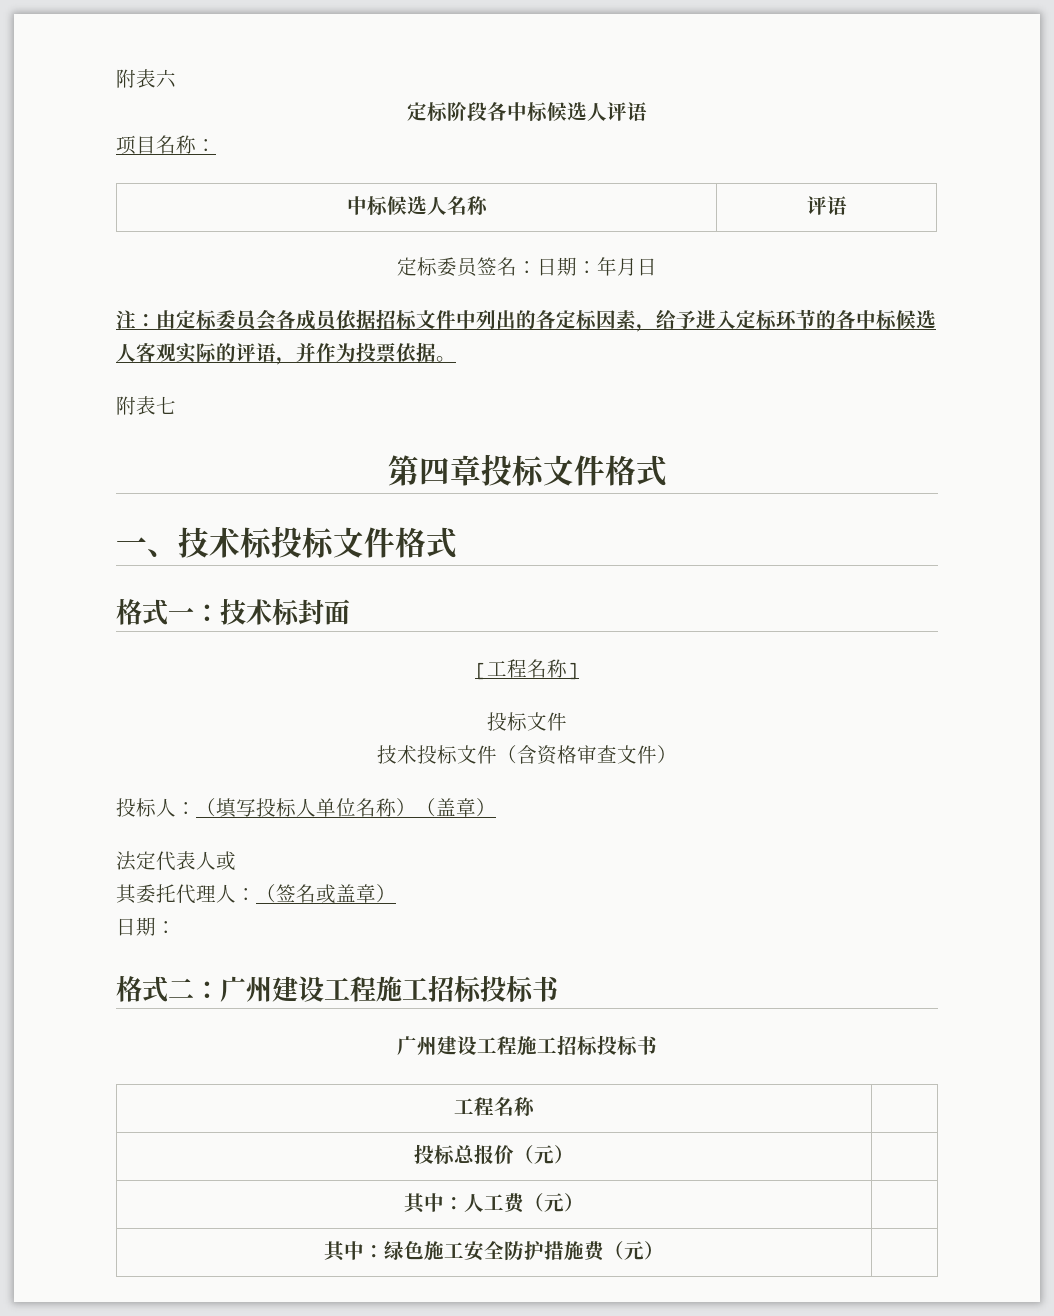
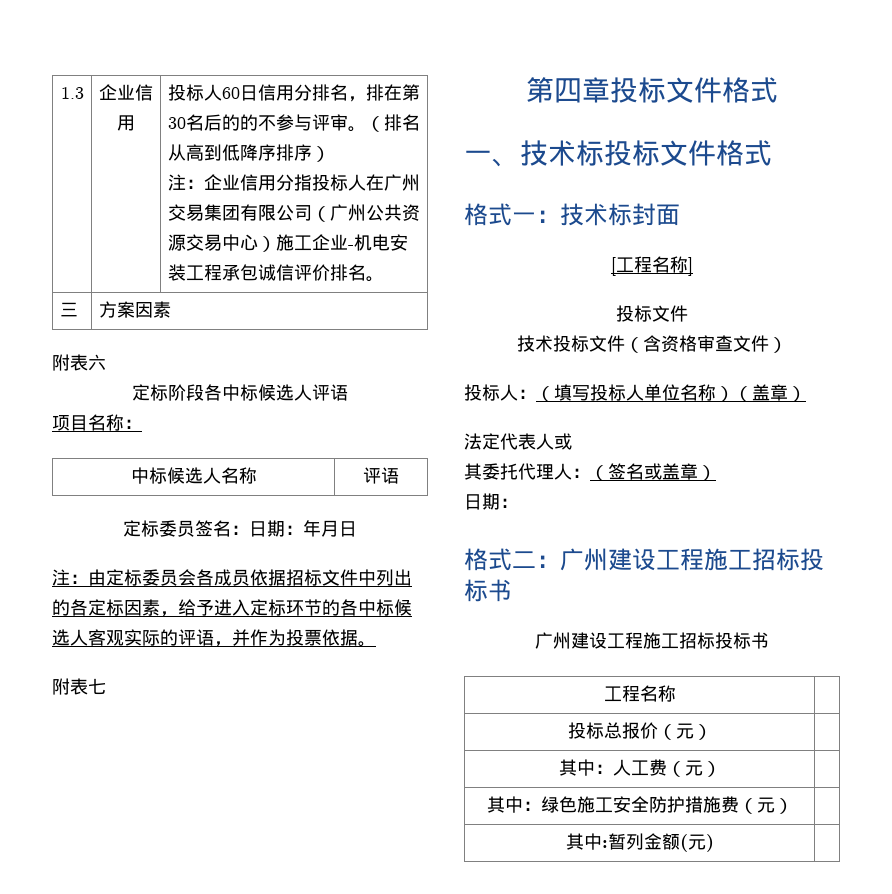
+ 1.3 | 企业信用 | 投标人60日信用分排名，排在第30名后的的不参与评审。（排名从高到低降序排序）
+ 注：企业信用分指投标人在广州交易集团有限公司（广州公共资源交易中心）施工企业-机电安装工程承包诚信评价排名。
+ 三 | 方案因素
+ 其中:暂列金额(元) |

